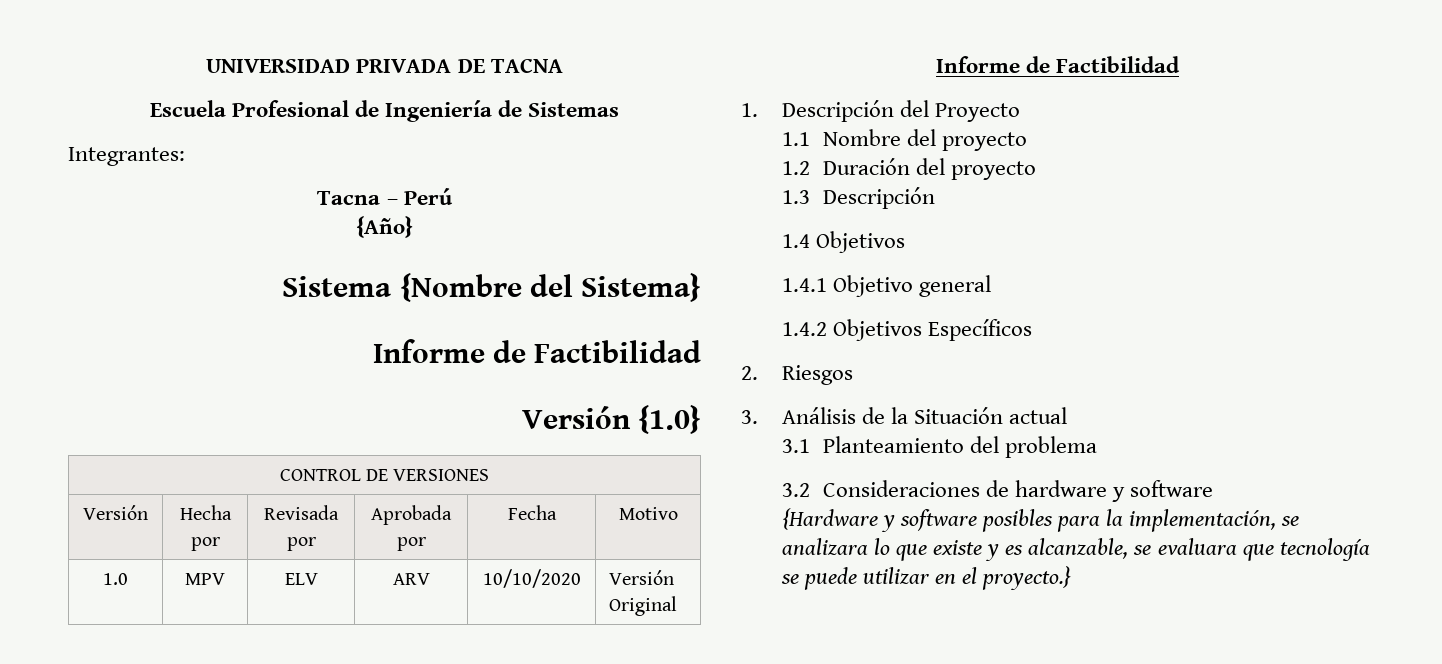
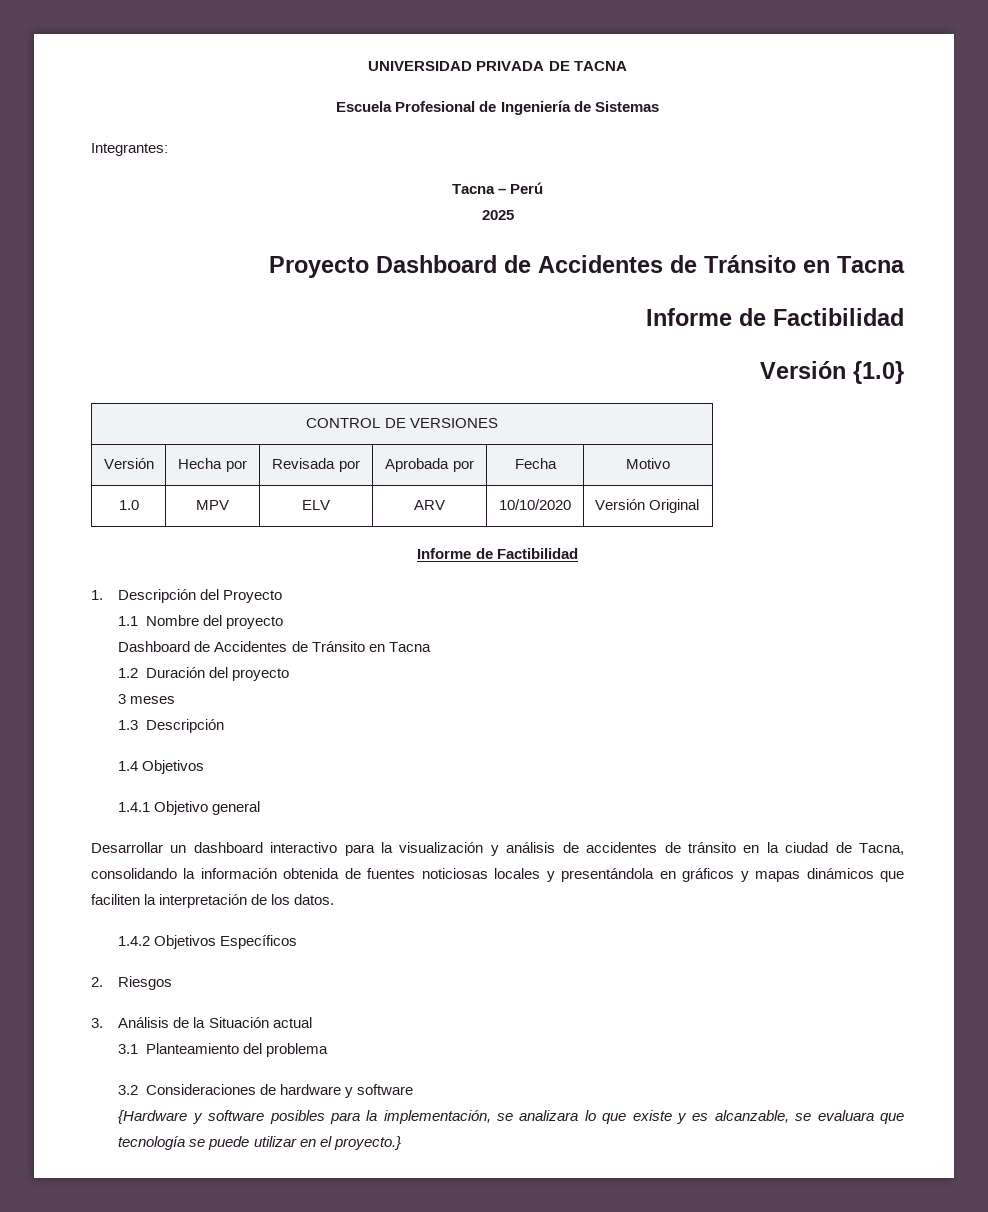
- {Año}
- Sistema {Nombre del Sistema}
+ 2025
+ Proyecto Dashboard de Accidentes de Tránsito en Tacna
  1.1 Nombre del proyecto
+ Dashboard de Accidentes de Tránsito en Tacna
+ 3 meses
+ Desarrollar un dashboard interactivo para la visualización y análisis de accidentes de tránsito en la ciudad de Tacna, consolidando la información obtenida de fuentes noticiosas locales y presentándola en gráficos y mapas dinámicos que faciliten la interpretación de los datos.

